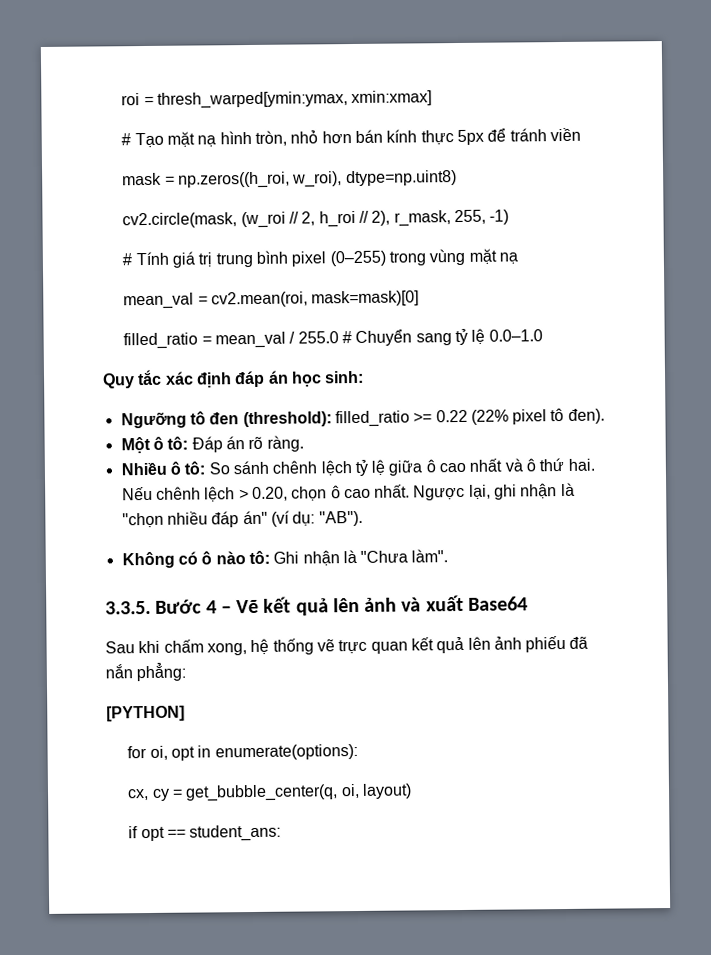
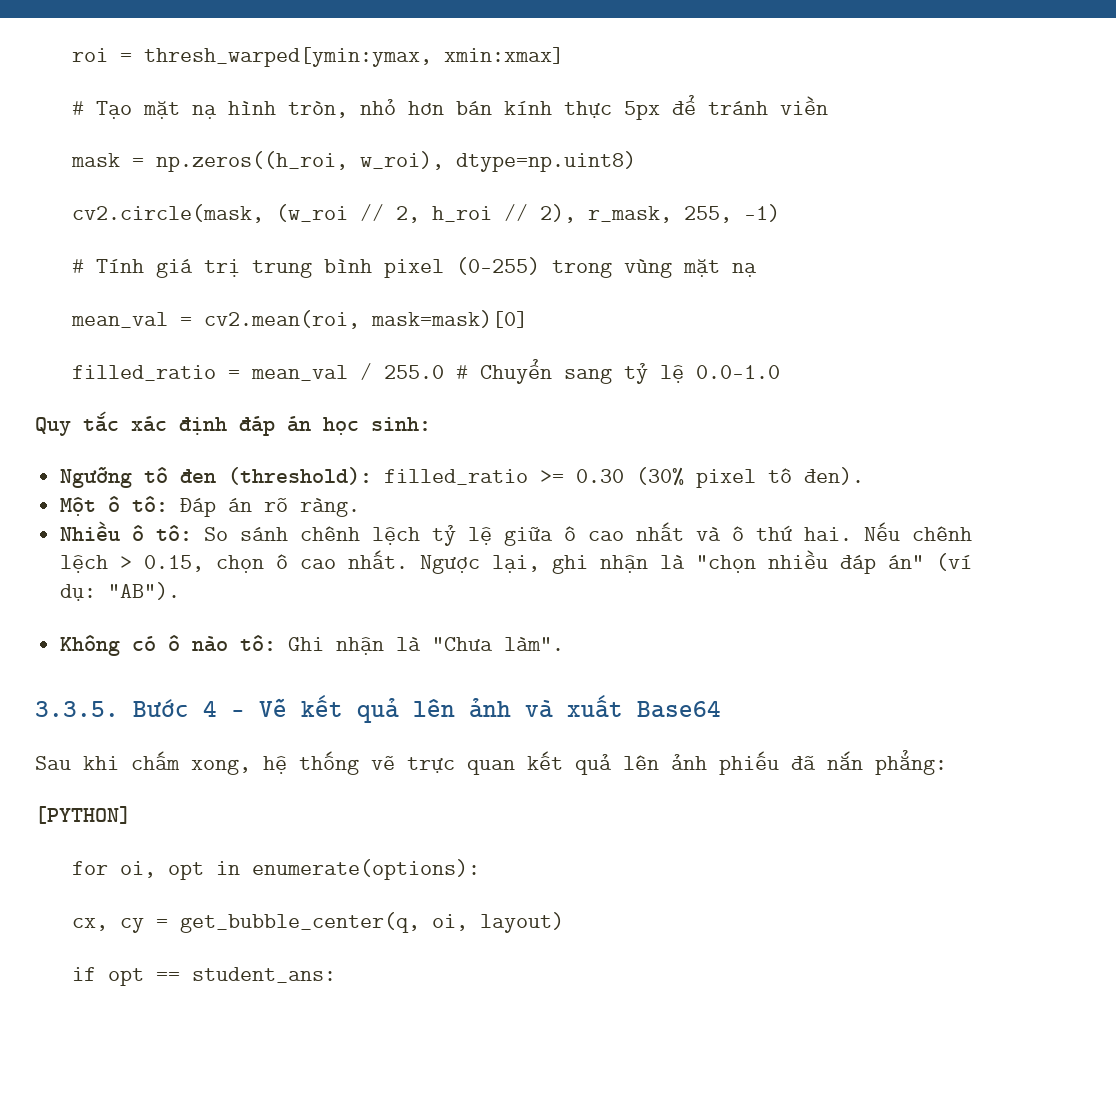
- Ngưỡng tô đen (threshold): filled_ratio >= 0.22 (22% pixel tô đen).
+ Ngưỡng tô đen (threshold): filled_ratio >= 0.30 (30% pixel tô đen).
- Nếu chênh lệch > 0.20, chọn ô cao nhất.
+ Nếu chênh lệch > 0.15, chọn ô cao nhất.

